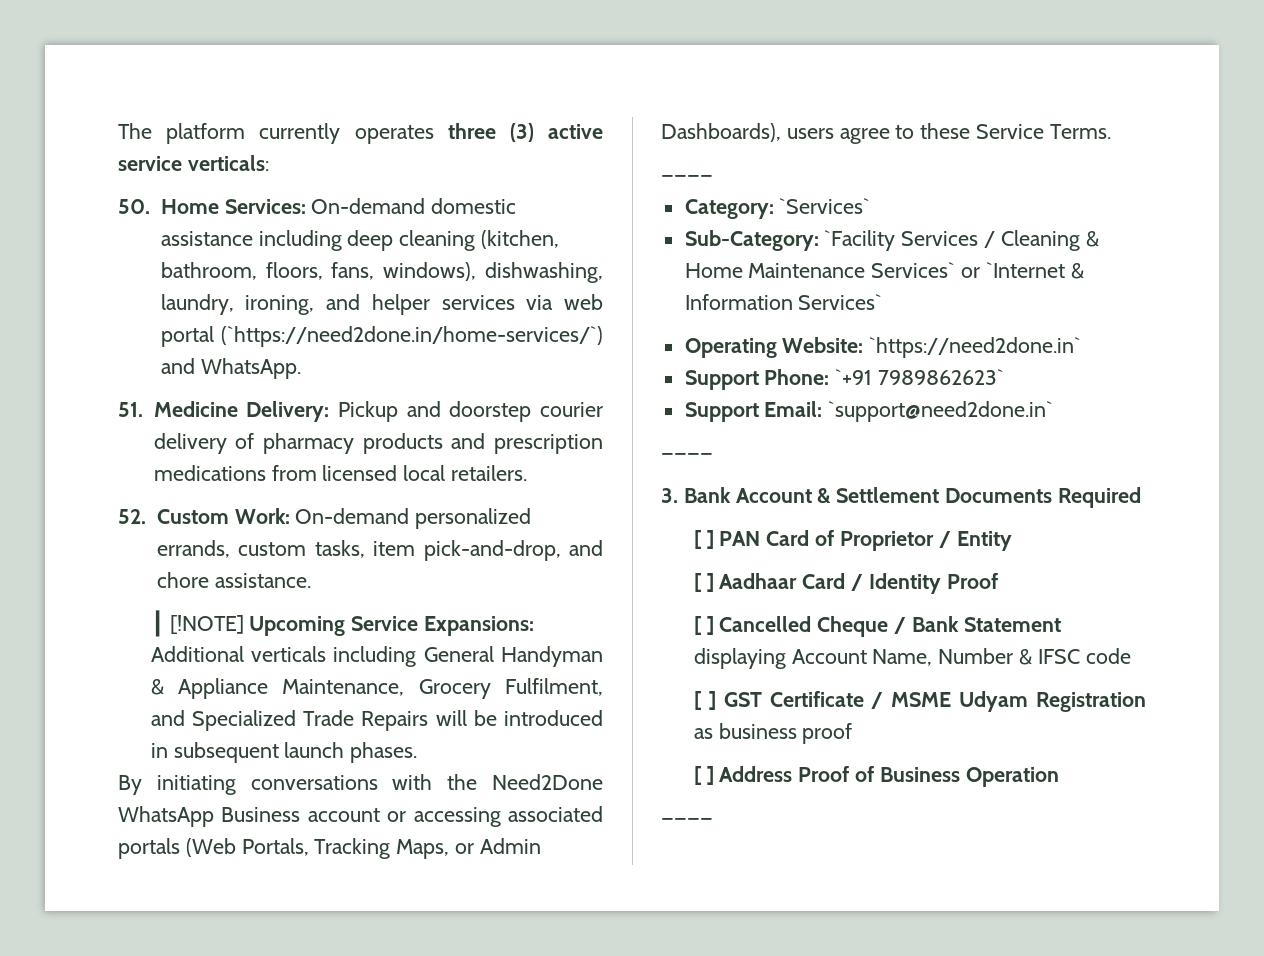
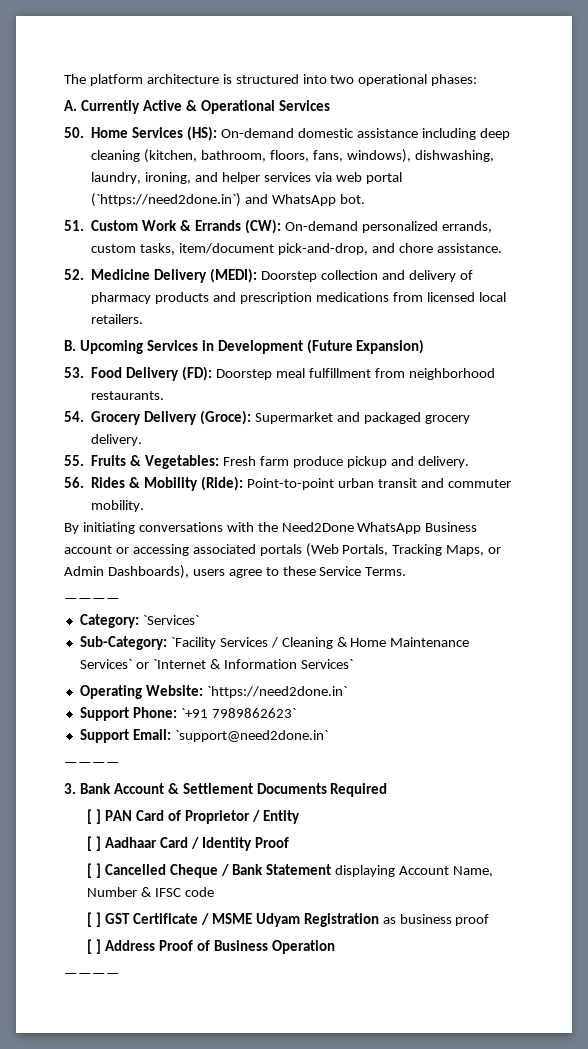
- The platform currently operates three (3) active service verticals:
+ The platform architecture is structured into two operational phases:
+ A. Currently Active & Operational Services
- 50. Home Services: On-demand domestic assistance including deep cleaning (kitchen, bathroom, floors, fans, windows), dishwashing, laundry, ironing, and helper services via web portal (`https://need2done.in/home-services/`) and WhatsApp.
- 51. Medicine Delivery: Pickup and doorstep courier delivery of pharmacy products and prescription medications from licensed local retailers.
+ 50. Home Services (HS): On-demand domestic assistance including deep cleaning (kitchen, bathroom, floors, fans, windows), dishwashing, laundry, ironing, and helper services via web portal (`https://need2done.in`) and WhatsApp bot.
+ 51. Custom Work & Errands (CW): On-demand personalized errands, custom tasks, item/document pick-and-drop, and chore assistance.
+ 52. Medicine Delivery (MEDI): Doorstep collection and delivery of pharmacy products and prescription medications from licensed local retailers.
- 52. Custom Work: On-demand personalized errands, custom tasks, item pick-and-drop, and chore assistance.
- ┃ [!NOTE] Upcoming Service Expansions: Additional verticals including General Handyman & Appliance Maintenance, Grocery Fulfilment, and Specialized Trade Repairs will be introduced in subsequent launch phases.
+ B. Upcoming Services in Development (Future Expansion)
+ 53. Food Delivery (FD): Doorstep meal fulfillment from neighborhood restaurants.
+ 54. Grocery Delivery (Groce): Supermarket and packaged grocery delivery.
+ 55. Fruits & Vegetables: Fresh farm produce pickup and delivery.
+ 56. Rides & Mobility (Ride): Point-to-point urban transit and commuter mobility.

